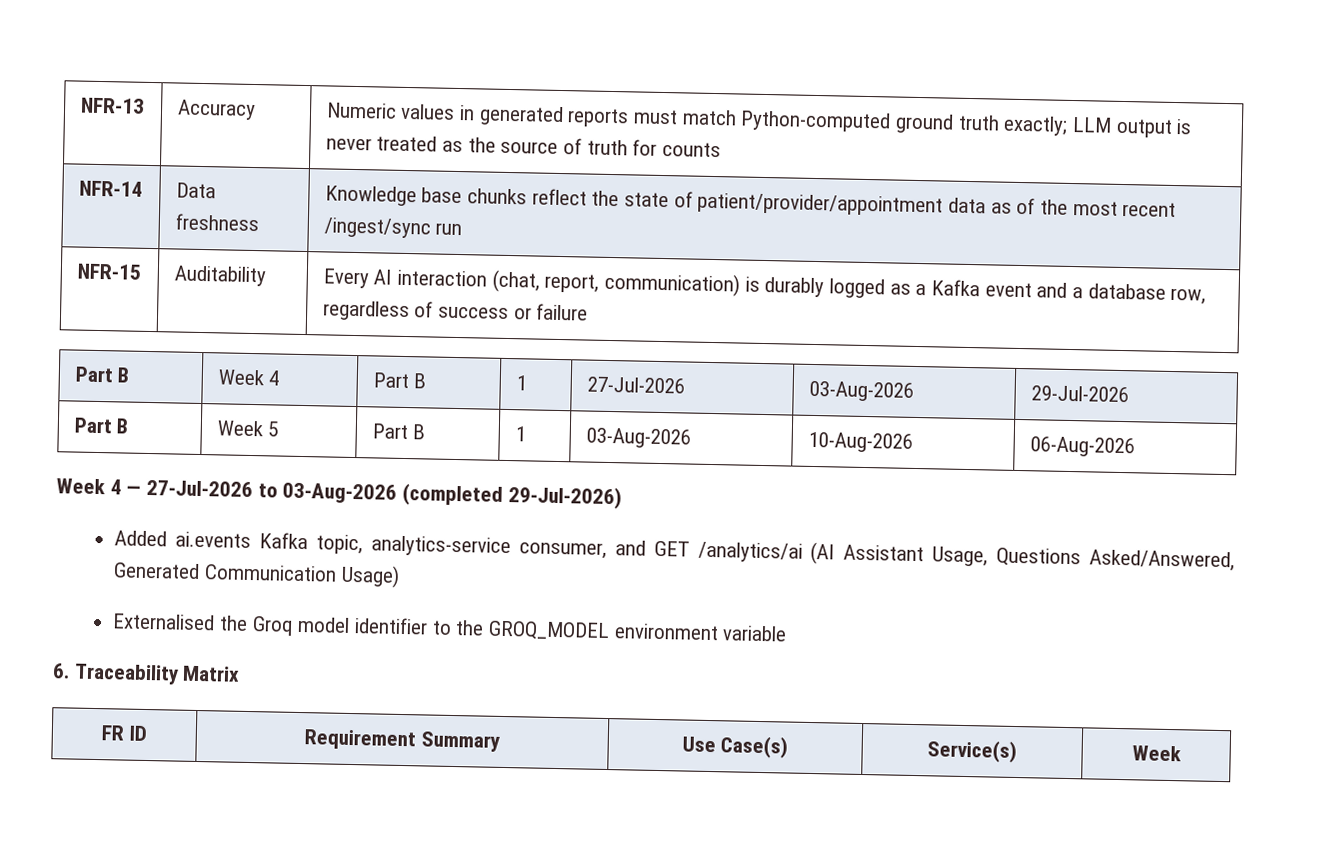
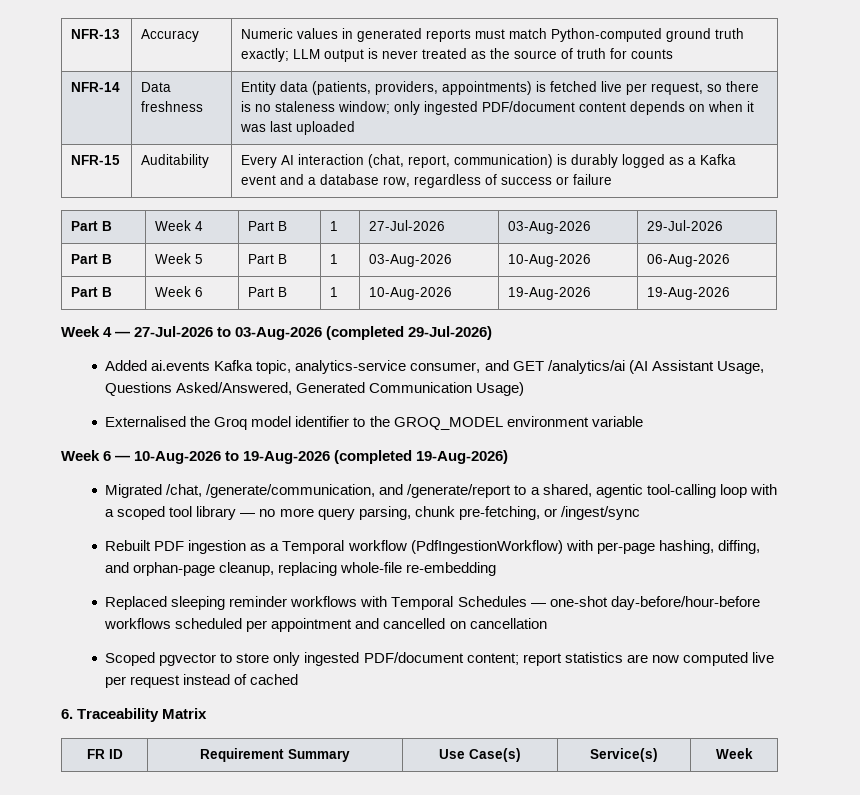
- NFR-14 | Data freshness | Knowledge base chunks reflect the state of patient/provider/appointment data as of the most recent /ingest/sync run
+ NFR-14 | Data freshness | Entity data (patients, providers, appointments) is fetched live per request, so there is no staleness window; only ingested PDF/document content depends on when it was last uploaded
+ Part B | Week 6 | Part B | 1 | 10-Aug-2026 | 19-Aug-2026 | 19-Aug-2026
+ Week 6 — 10-Aug-2026 to 19-Aug-2026 (completed 19-Aug-2026)
+ Migrated /chat, /generate/communication, and /generate/report to a shared, agentic tool-calling loop with a scoped tool library — no more query parsing, chunk pre-fetching, or /ingest/sync
+ Rebuilt PDF ingestion as a Temporal workflow (PdfIngestionWorkflow) with per-page hashing, diffing, and orphan-page cleanup, replacing whole-file re-embedding
+ Replaced sleeping reminder workflows with Temporal Schedules — one-shot day-before/hour-before workflows scheduled per appointment and cancelled on cancellation
+ Scoped pgvector to store only ingested PDF/document content; report statistics are now computed live per request instead of cached

